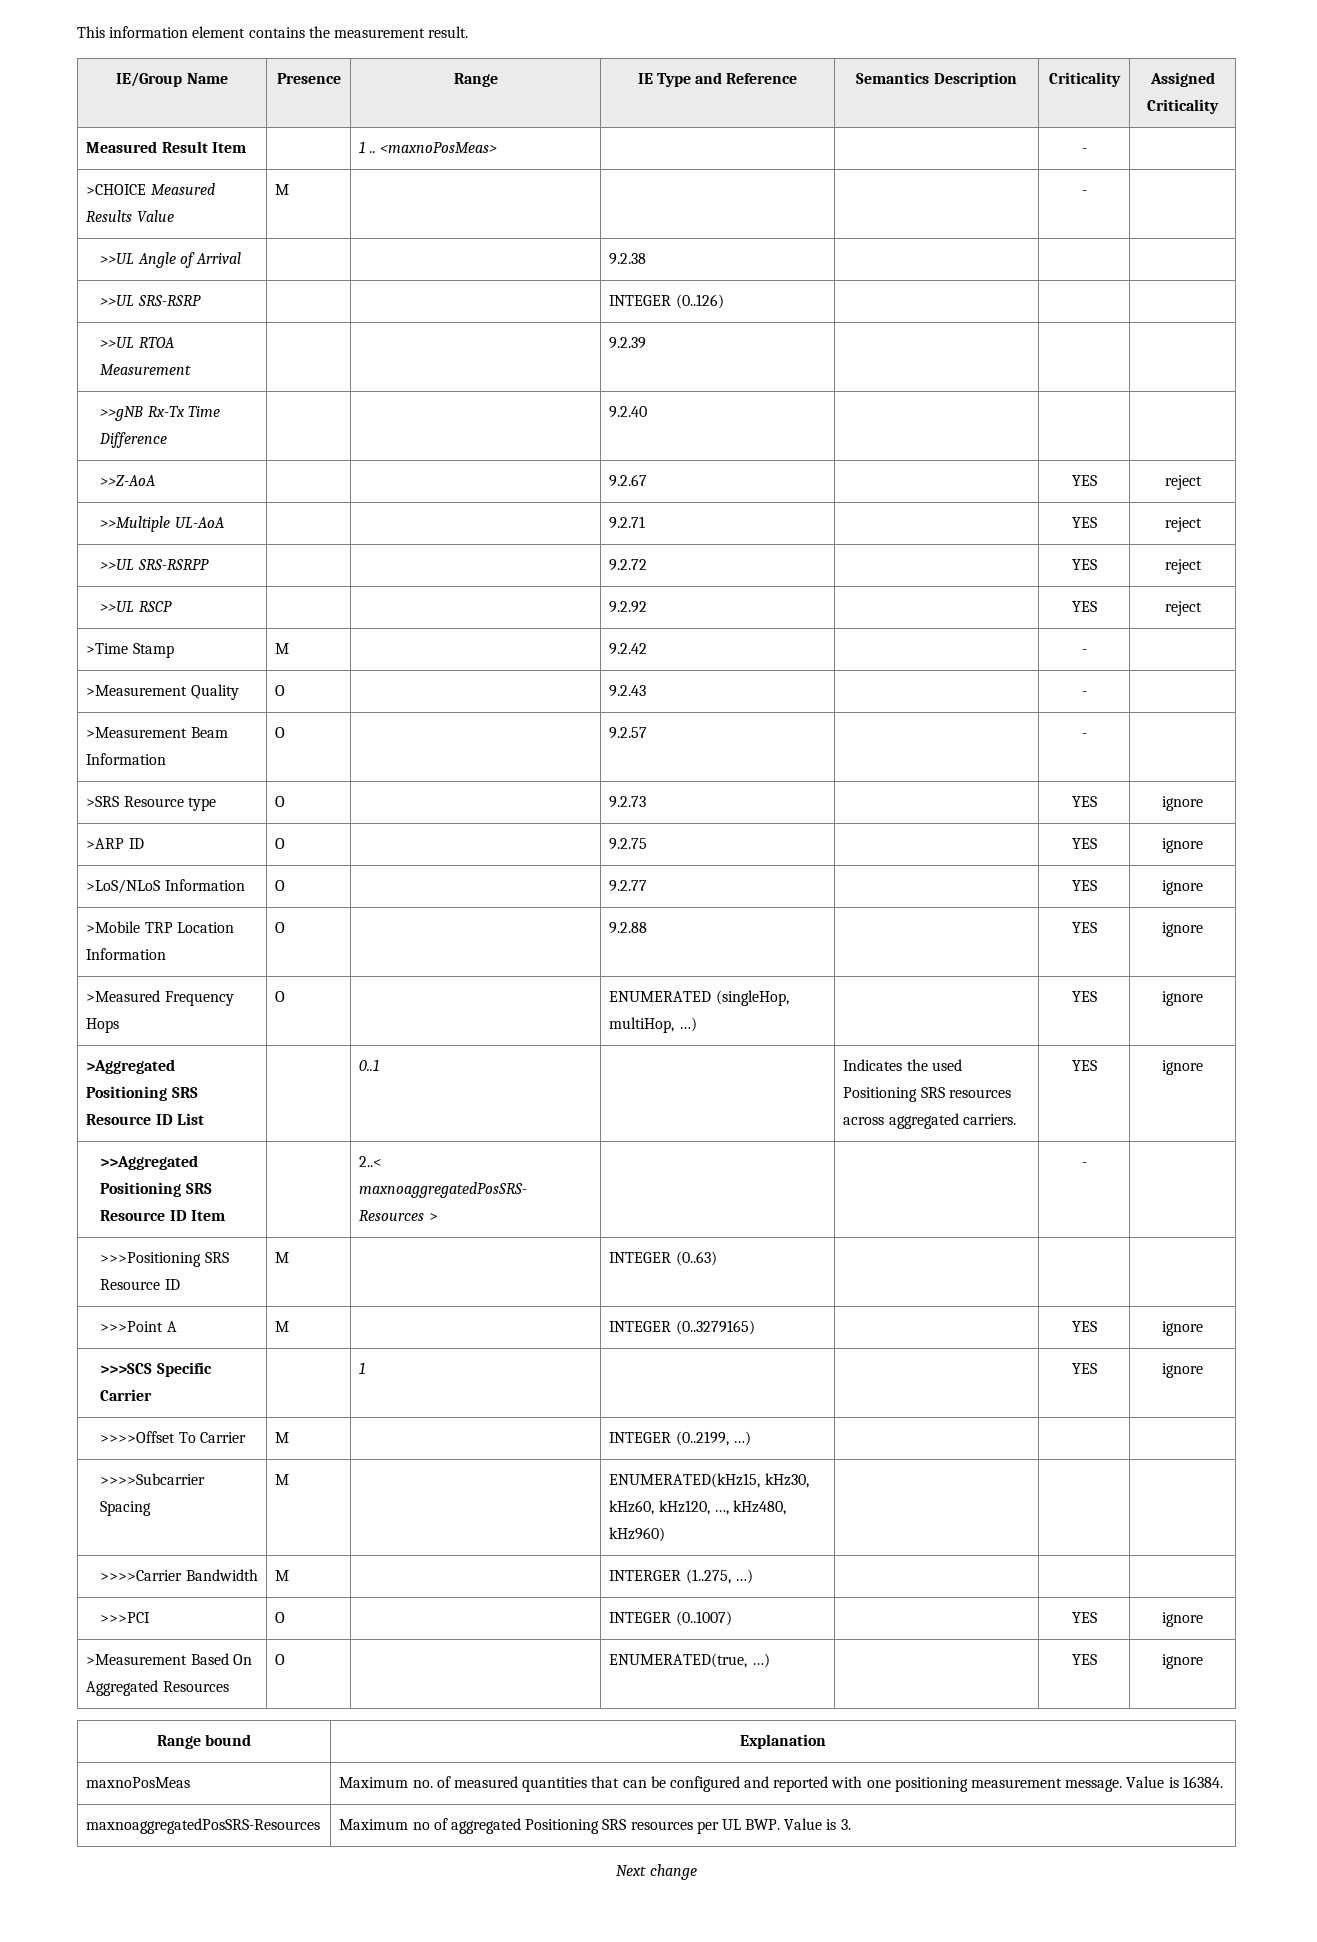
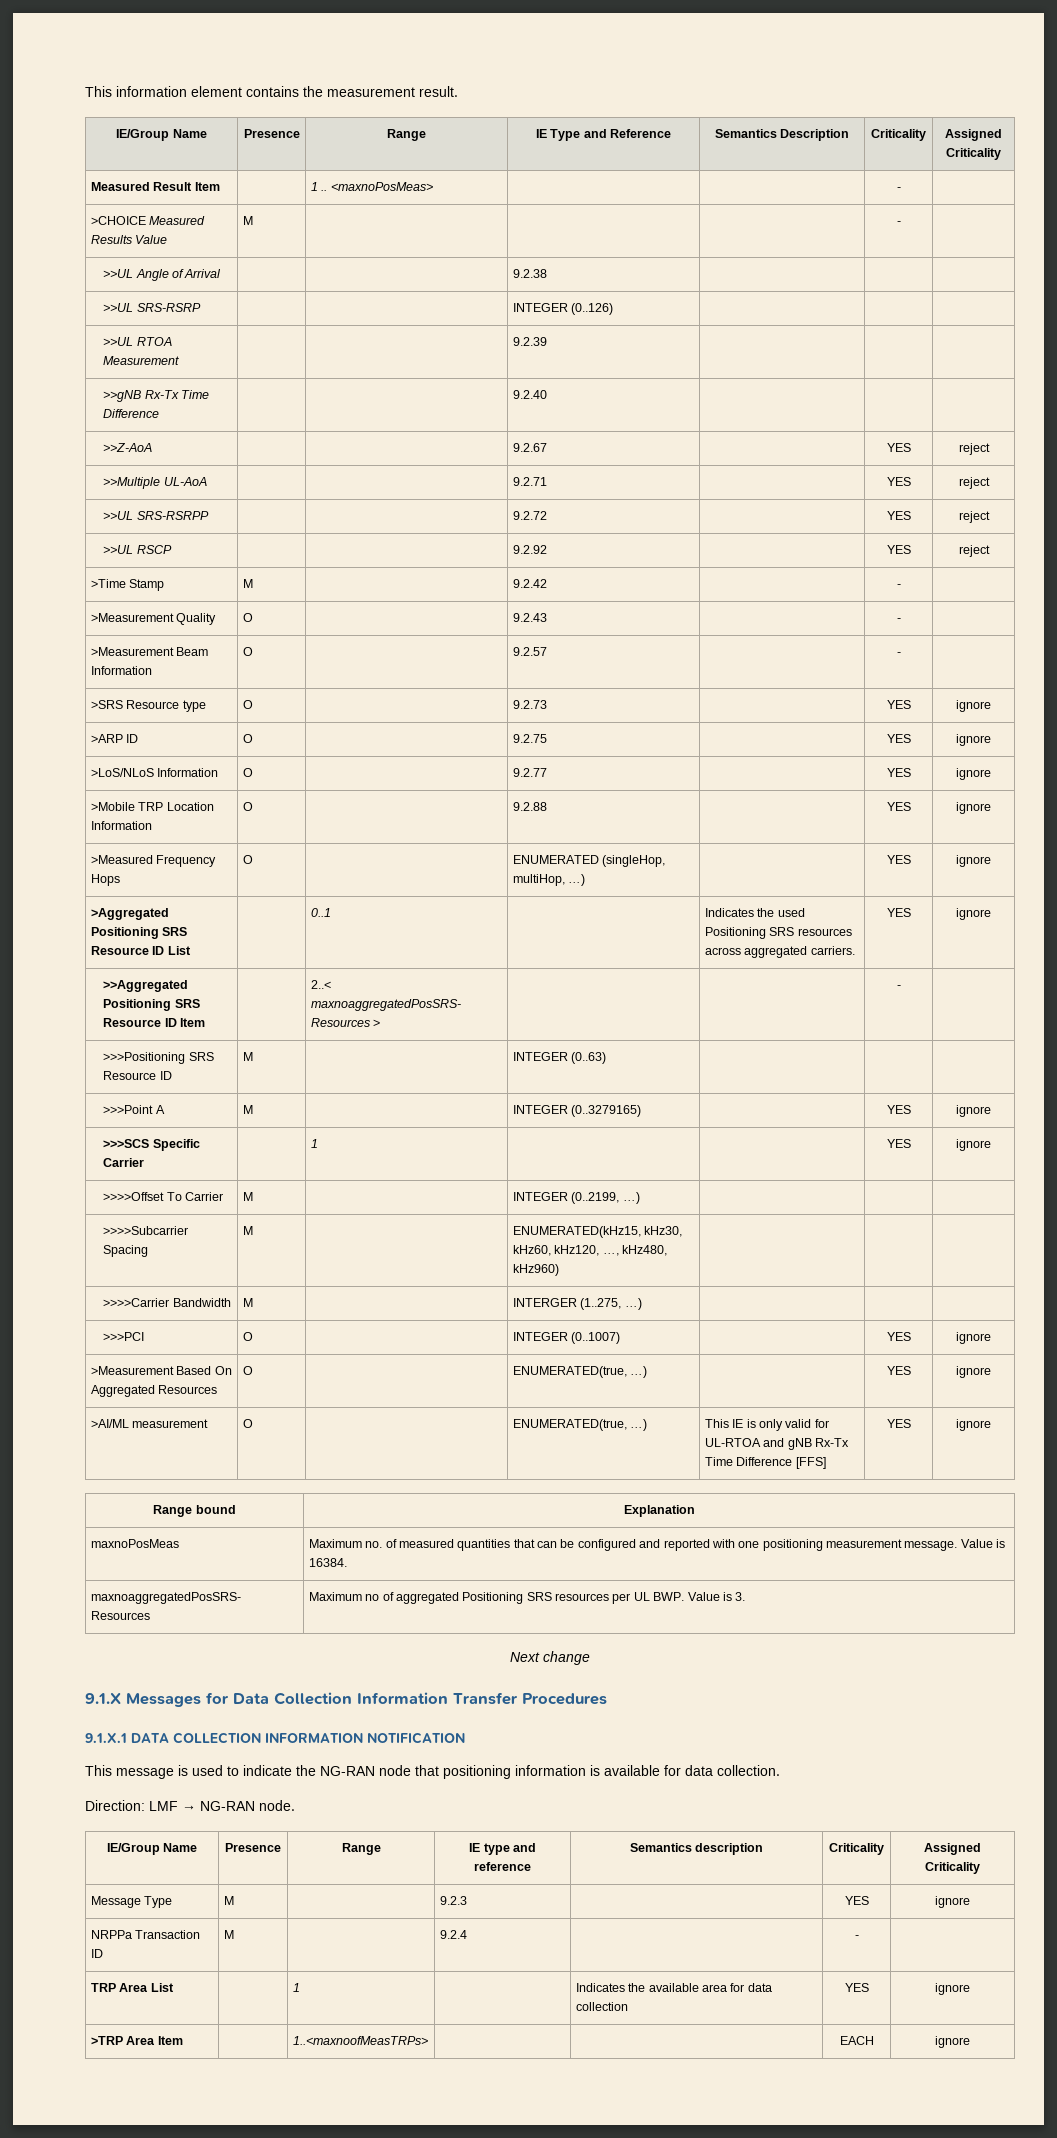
+ >AI/ML measurement | O | | ENUMERATED(true, …) | This IE is only valid for UL-RTOA and gNB Rx-Tx Time Difference [FFS] | YES | ignore
+ 9.1.X Messages for Data Collection Information Transfer Procedures
+ 9.1.X.1 DATA COLLECTION INFORMATION NOTIFICATION
+ This message is used to indicate the NG-RAN node that positioning information is available for data collection.
+ Direction: LMF → NG-RAN node.
+ IE/Group Name | Presence | Range | IE type and reference | Semantics description | Criticality | Assigned Criticality
+ Message Type | M | | 9.2.3 | | YES | ignore
+ NRPPa Transaction ID | M | | 9.2.4 | | - |
+ TRP Area List | | 1 | | Indicates the available area for data collection | YES | ignore
+ >TRP Area Item | | 1..<maxnoofMeasTRPs> | | | EACH | ignore

